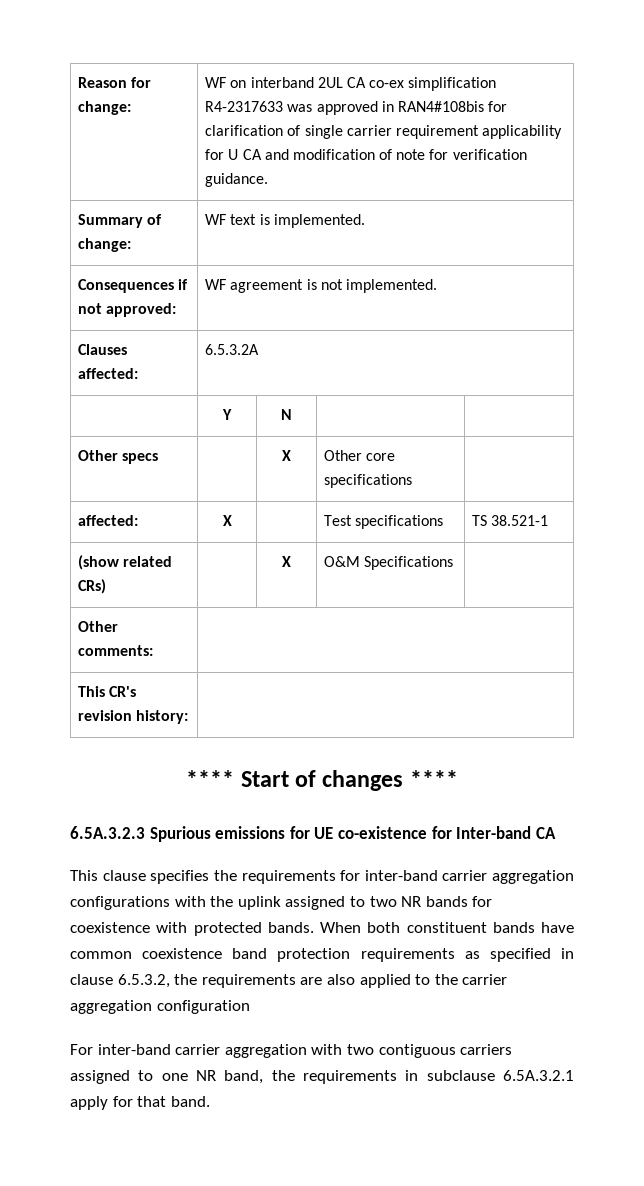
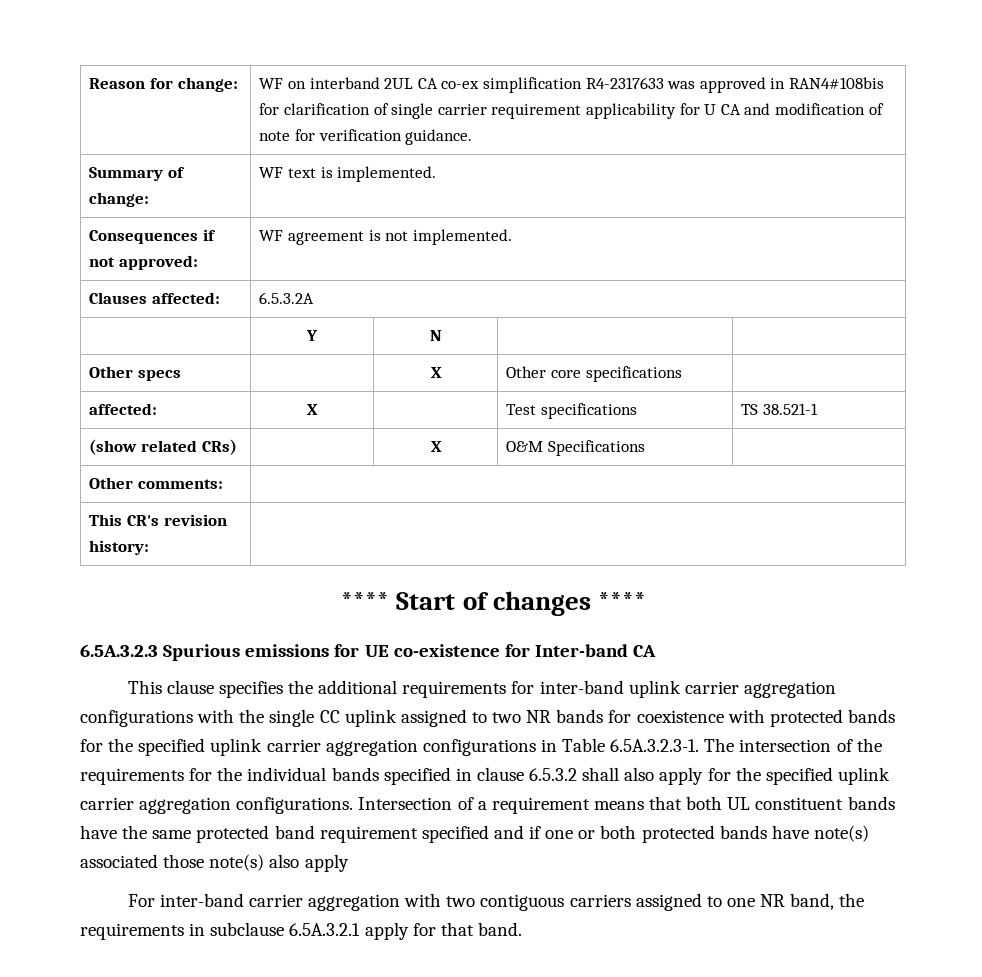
- This clause specifies the requirements for inter-band carrier aggregation configurations with the uplink assigned to two NR bands for coexistence with protected bands. When both constituent bands have common coexistence band protection requirements as specified in clause 6.5.3.2, the requirements are also applied to the carrier aggregation configuration
+ This clause specifies the additional requirements for inter-band uplink carrier aggregation configurations with the single CC uplink assigned to two NR bands for coexistence with protected bands for the specified uplink carrier aggregation configurations in Table 6.5A.3.2.3-1. The intersection of the requirements for the individual bands specified in clause 6.5.3.2 shall also apply for the specified uplink carrier aggregation configurations. Intersection of a requirement means that both UL constituent bands have the same protected band requirement specified and if one or both protected bands have note(s) associated those note(s) also apply

